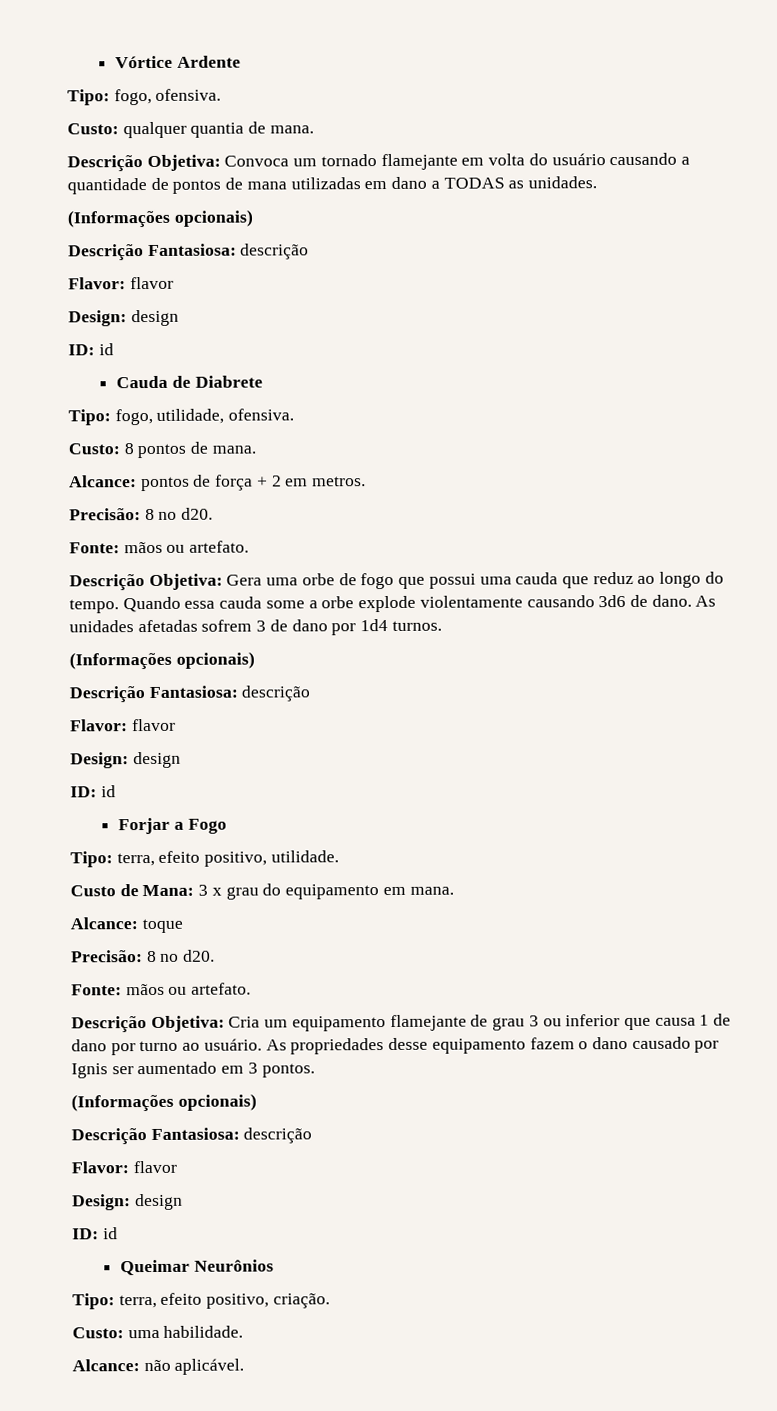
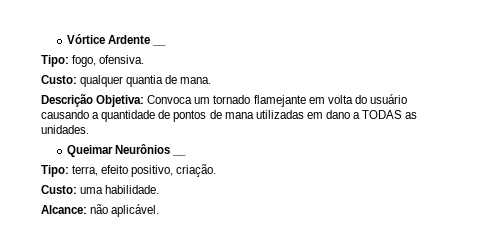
- Vórtice Ardente
+ Vórtice Ardente __
  Descrição Objetiva: Convoca um tornado flamejante em volta do usuário causando a quantidade de pontos de mana utilizadas em dano a TODAS as unidades.
- (Informações opcionais)
- Descrição Fantasiosa: descrição
- Flavor: flavor
- Design: design
- ID: id
- Cauda de Diabrete
- Tipo: fogo, utilidade, ofensiva.
- Custo: 8 pontos de mana.
- Alcance: pontos de força + 2 em metros.
- Precisão: 8 no d20.
- Fonte: mãos ou artefato.
- Descrição Objetiva: Gera uma orbe de fogo que possui uma cauda que reduz ao longo do tempo. Quando essa cauda some a orbe explode violentamente causando 3d6 de dano. As unidades afetadas sofrem 3 de dano por 1d4 turnos.
- (Informações opcionais)
- Descrição Fantasiosa: descrição
- Flavor: flavor
- Design: design
- ID: id
- Forjar a Fogo
- Tipo: terra, efeito positivo, utilidade.
- Custo de Mana: 3 x grau do equipamento em mana.
- Alcance: toque
- Precisão: 8 no d20.
- Fonte: mãos ou artefato.
- Descrição Objetiva: Cria um equipamento flamejante de grau 3 ou inferior que causa 1 de dano por turno ao usuário. As propriedades desse equipamento fazem o dano causado por Ignis ser aumentado em 3 pontos.
- (Informações opcionais)
- Descrição Fantasiosa: descrição
- Flavor: flavor
- Design: design
- ID: id
- Queimar Neurônios
+ Queimar Neurônios __

